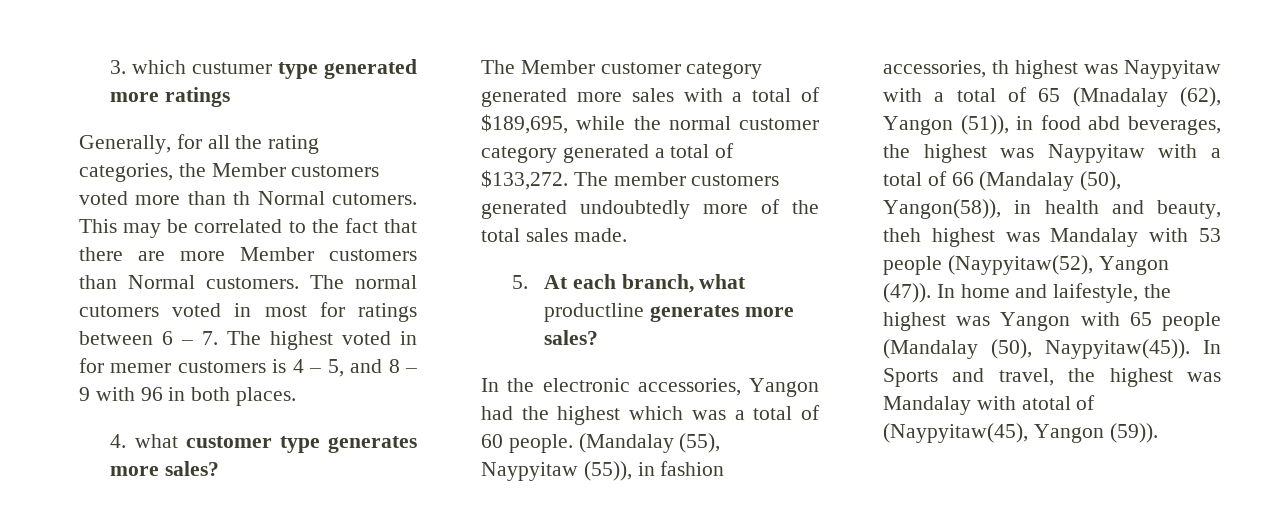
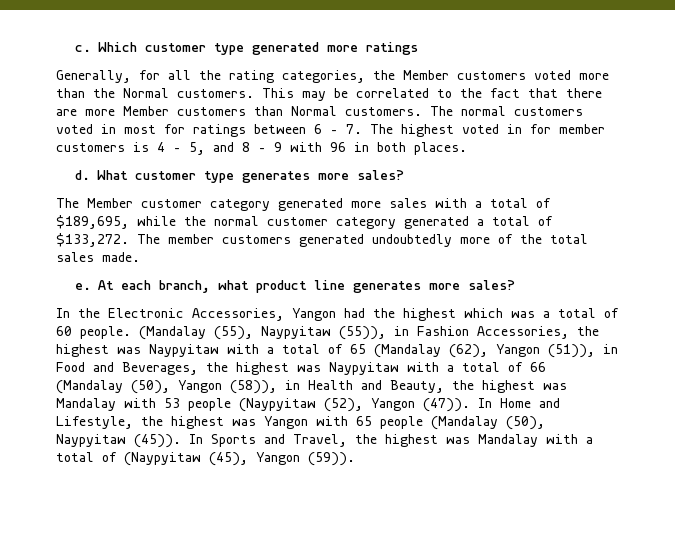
- 3. which custumer type generated more ratings
+ c. Which customer type generated more ratings
- Generally, for all the rating categories, the Member customers voted more than th Normal cutomers.
+ Generally, for all the rating categories, the Member customers voted more than the Normal customers.
- The normal cutomers voted in most for ratings between 6 – 7. The highest voted in for memer customers is 4 – 5, and 8 – 9 with 96 in both places.
+ The normal customers voted in most for ratings between 6 – 7. The highest voted in for member customers is 4 – 5, and 8 – 9 with 96 in both places.
- 4. what customer type generates more sales?
+ d. What customer type generates more sales?
- 5. At each branch, what productline generates more sales?
+ e. At each branch, what product line generates more sales?
- In the electronic accessories, Yangon had the highest which was a total of 60 people.
+ In the Electronic Accessories, Yangon had the highest which was a total of 60 people.
- (Mandalay (55), Naypyitaw (55)), in fashion accessories, th highest was Naypyitaw with a total of 65 (Mnadalay (62), Yangon (51)), in food abd beverages, the highest was Naypyitaw with a total of 66 (Mandalay (50), Yangon(58)), in health and beauty, theh highest was Mandalay with 53 people (Naypyitaw(52), Yangon (47)).
+ (Mandalay (55), Naypyitaw (55)), in Fashion Accessories, the highest was Naypyitaw with a total of 65 (Mandalay (62), Yangon (51)), in Food and Beverages, the highest was Naypyitaw with a total of 66 (Mandalay (50), Yangon (58)), in Health and Beauty, the highest was Mandalay with 53 people (Naypyitaw (52), Yangon (47)).
- In home and laifestyle, the highest was Yangon with 65 people (Mandalay (50), Naypyitaw(45)).
+ In Home and Lifestyle, the highest was Yangon with 65 people (Mandalay (50), Naypyitaw (45)).
- In Sports and travel, the highest was Mandalay with atotal of (Naypyitaw(45), Yangon (59)).
+ In Sports and Travel, the highest was Mandalay with a total of (Naypyitaw (45), Yangon (59)).

